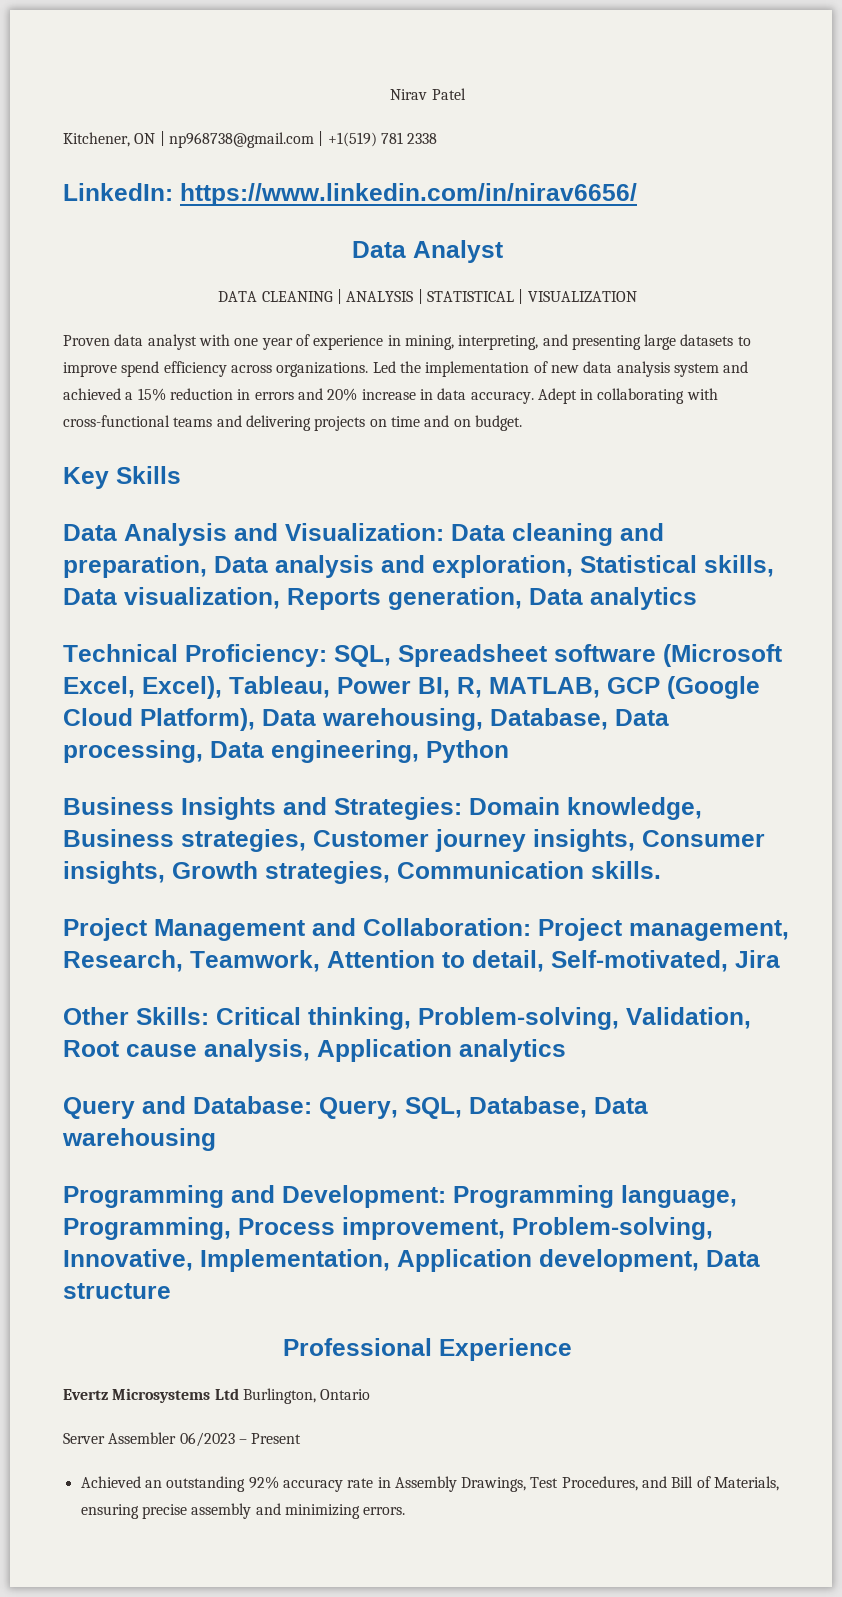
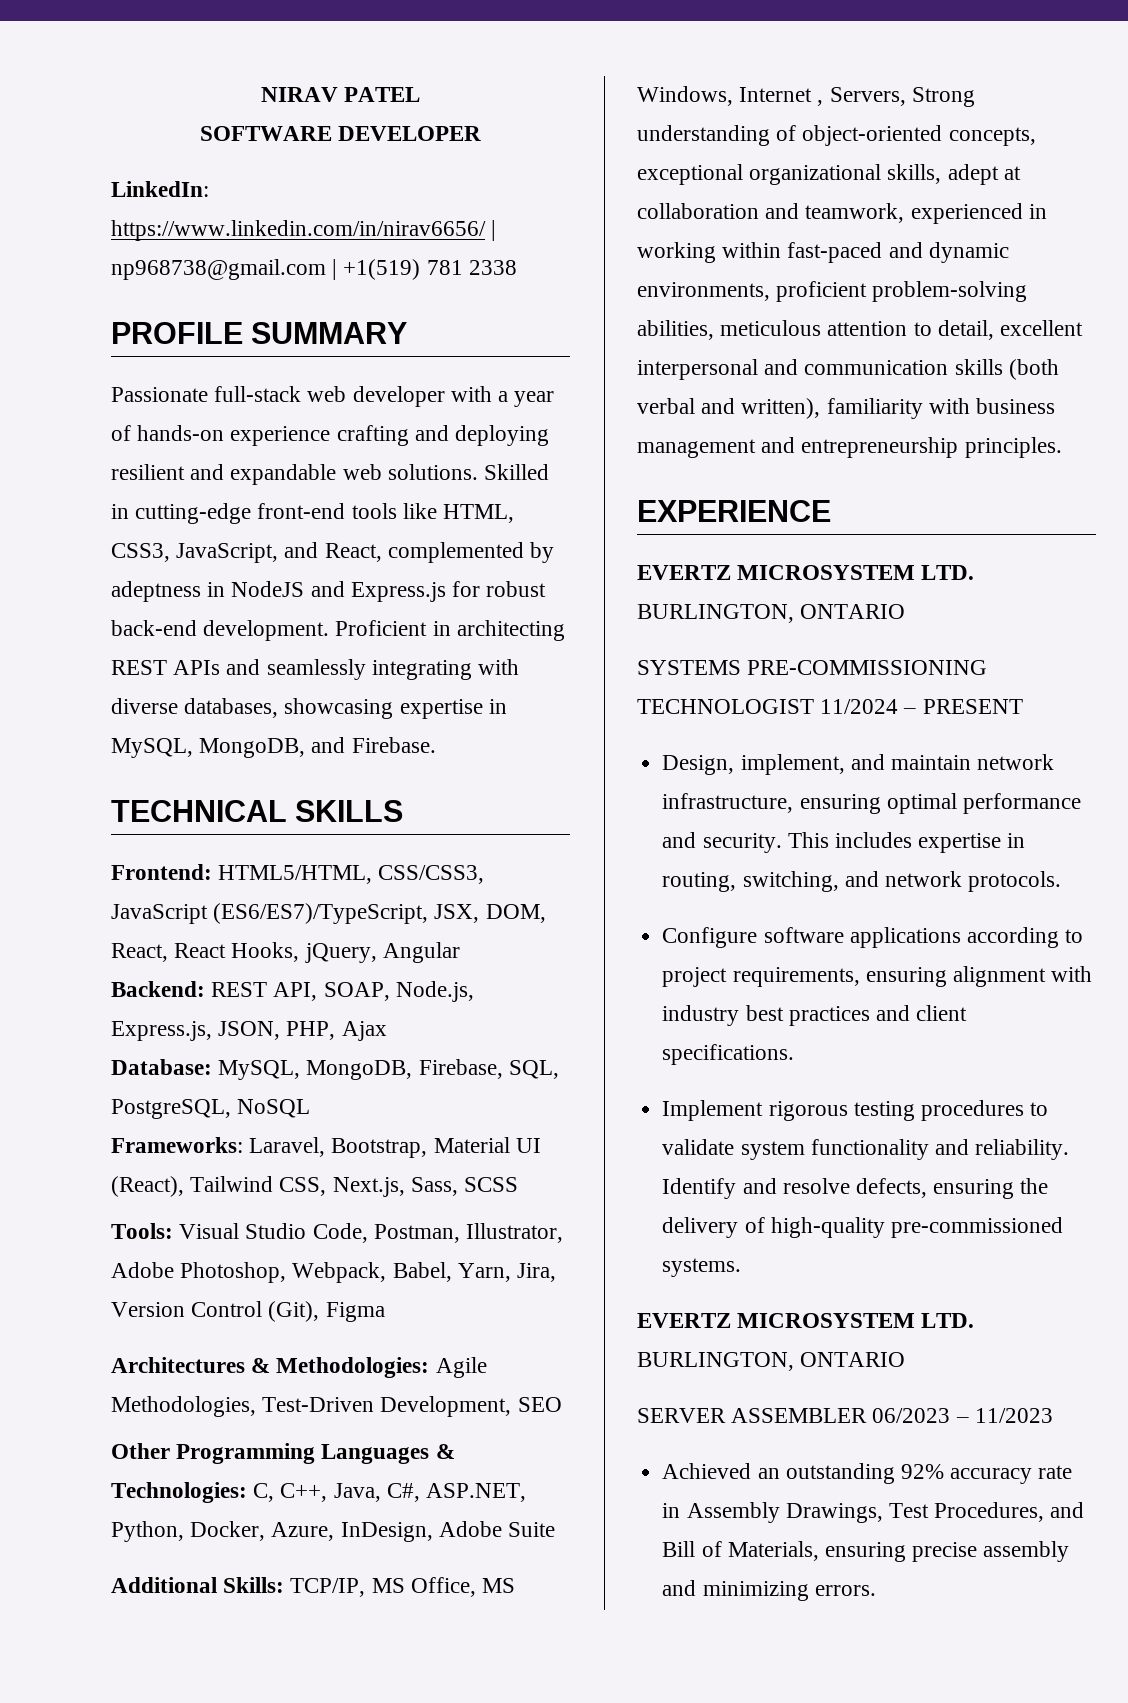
- Nirav Patel
- Kitchener, ON | np968738@gmail.com | +1(519) 781 2338
+ NIRAV PATEL
+ SOFTWARE DEVELOPER
+ LinkedIn: https://www.linkedin.com/in/nirav6656/ | np968738@gmail.com | +1(519) 781 2338
- LinkedIn: https://www.linkedin.com/in/nirav6656/
- Data Analyst
- DATA CLEANING | ANALYSIS | STATISTICAL | VISUALIZATION
- Proven data analyst with one year of experience in mining, interpreting, and presenting large datasets to improve spend efficiency across organizations. Led the implementation of new data analysis system and achieved a 15% reduction in errors and 20% increase in data accuracy. Adept in collaborating with cross-functional teams and delivering projects on time and on budget.
- Key Skills
- Data Analysis and Visualization: Data cleaning and preparation, Data analysis and exploration, Statistical skills, Data visualization, Reports generation, Data analytics
- Technical Proficiency: SQL, Spreadsheet software (Microsoft Excel, Excel), Tableau, Power BI, R, MATLAB, GCP (Google Cloud Platform), Data warehousing, Database, Data processing, Data engineering, Python
- Business Insights and Strategies: Domain knowledge, Business strategies, Customer journey insights, Consumer insights, Growth strategies, Communication skills.
- Project Management and Collaboration: Project management, Research, Teamwork, Attention to detail, Self-motivated, Jira
- Other Skills: Critical thinking, Problem-solving, Validation, Root cause analysis, Application analytics
- Query and Database: Query, SQL, Database, Data warehousing
- Programming and Development: Programming language, Programming, Process improvement, Problem-solving, Innovative, Implementation, Application development, Data structure
- Professional Experience
- Evertz Microsystems Ltd Burlington, Ontario
- Server Assembler 06/2023 – Present
+ PROFILE SUMMARY
+ Passionate full-stack web developer with a year of hands-on experience crafting and deploying resilient and expandable web solutions. Skilled in cutting-edge front-end tools like HTML, CSS3, JavaScript, and React, complemented by adeptness in NodeJS and Express.js for robust back-end development. Proficient in architecting REST APIs and seamlessly integrating with diverse databases, showcasing expertise in MySQL, MongoDB, and Firebase.
+ TECHNICAL SKILLS
+ Frontend: HTML5/HTML, CSS/CSS3, JavaScript (ES6/ES7)/TypeScript, JSX, DOM, React, React Hooks, jQuery, Angular
+ Backend: REST API, SOAP, Node.js, Express.js, JSON, PHP, Ajax
+ Database: MySQL, MongoDB, Firebase, SQL, PostgreSQL, NoSQL
+ Frameworks: Laravel, Bootstrap, Material UI (React), Tailwind CSS, Next.js, Sass, SCSS
+ Tools: Visual Studio Code, Postman, Illustrator, Adobe Photoshop, Webpack, Babel, Yarn, Jira, Version Control (Git), Figma
+ Architectures & Methodologies: Agile Methodologies, Test-Driven Development, SEO
+ Other Programming Languages & Technologies: C, C++, Java, C#, ASP.NET, Python, Docker, Azure, InDesign, Adobe Suite
+ Additional Skills: TCP/IP, MS Office, MS Windows, Internet , Servers, Strong understanding of object-oriented concepts, exceptional organizational skills, adept at collaboration and teamwork, experienced in working within fast-paced and dynamic environments, proficient problem-solving abilities, meticulous attention to detail, excellent interpersonal and communication skills (both verbal and written), familiarity with business management and entrepreneurship principles.
+ EXPERIENCE
+ EVERTZ MICROSYSTEM LTD. BURLINGTON, ONTARIO
+ SYSTEMS PRE-COMMISSIONING TECHNOLOGIST 11/2024 – PRESENT
+ Design, implement, and maintain network infrastructure, ensuring optimal performance and security. This includes expertise in routing, switching, and network protocols.
+ Configure software applications according to project requirements, ensuring alignment with industry best practices and client specifications.
+ Implement rigorous testing procedures to validate system functionality and reliability. Identify and resolve defects, ensuring the delivery of high-quality pre-commissioned systems.
+ EVERTZ MICROSYSTEM LTD. BURLINGTON, ONTARIO
+ SERVER ASSEMBLER 06/2023 – 11/2023

